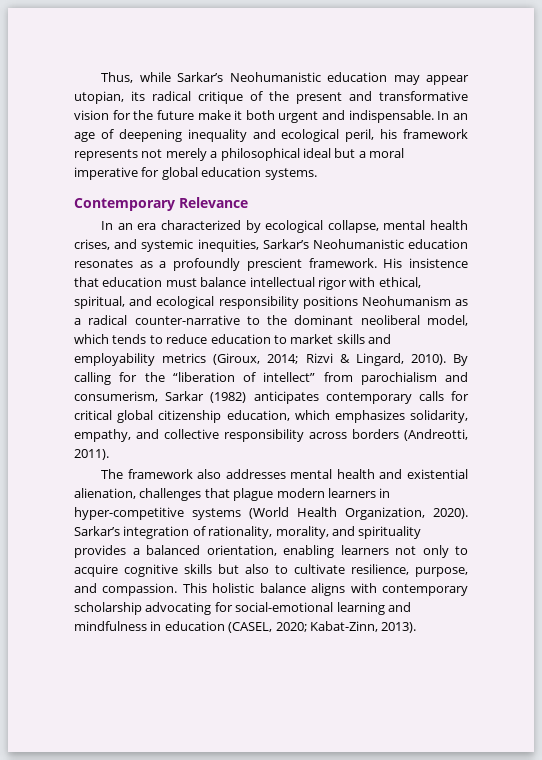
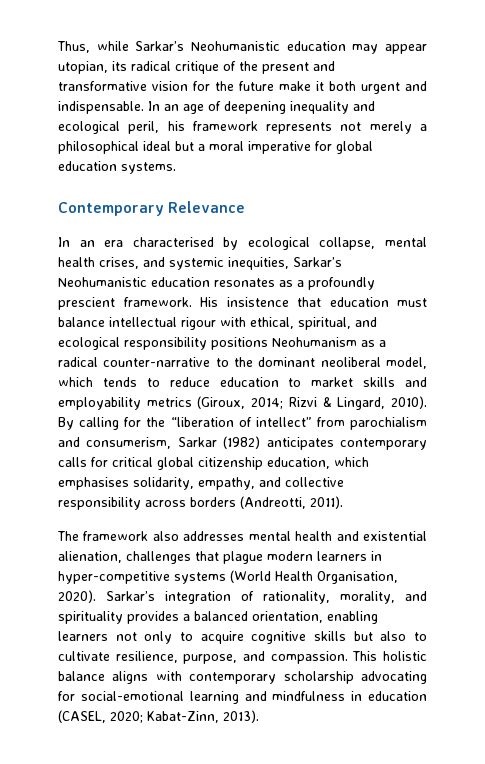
- In an era characterized by ecological collapse, mental health crises, and systemic inequities, Sarkar’s Neohumanistic education resonates as a profoundly prescient framework.
+ In an era characterised by ecological collapse, mental health crises, and systemic inequities, Sarkar’s Neohumanistic education resonates as a profoundly prescient framework.
- His insistence that education must balance intellectual rigor with ethical, spiritual, and ecological responsibility positions Neohumanism as a radical counter-narrative to the dominant neoliberal model, which tends to reduce education to market skills and employability metrics (Giroux, 2014; Rizvi & Lingard, 2010).
+ His insistence that education must balance intellectual rigour with ethical, spiritual, and ecological responsibility positions Neohumanism as a radical counter-narrative to the dominant neoliberal model, which tends to reduce education to market skills and employability metrics (Giroux, 2014; Rizvi & Lingard, 2010).
- By calling for the “liberation of intellect” from parochialism and consumerism, Sarkar (1982) anticipates contemporary calls for critical global citizenship education, which emphasizes solidarity, empathy, and collective responsibility across borders (Andreotti, 2011).
+ By calling for the “liberation of intellect” from parochialism and consumerism, Sarkar (1982) anticipates contemporary calls for critical global citizenship education, which emphasises solidarity, empathy, and collective responsibility across borders (Andreotti, 2011).
- The framework also addresses mental health and existential alienation, challenges that plague modern learners in hyper-competitive systems (World Health Organization, 2020).
+ The framework also addresses mental health and existential alienation, challenges that plague modern learners in hyper-competitive systems (World Health Organisation, 2020).

